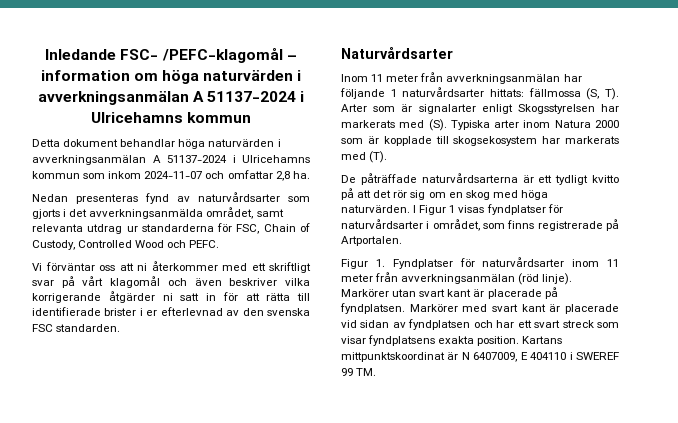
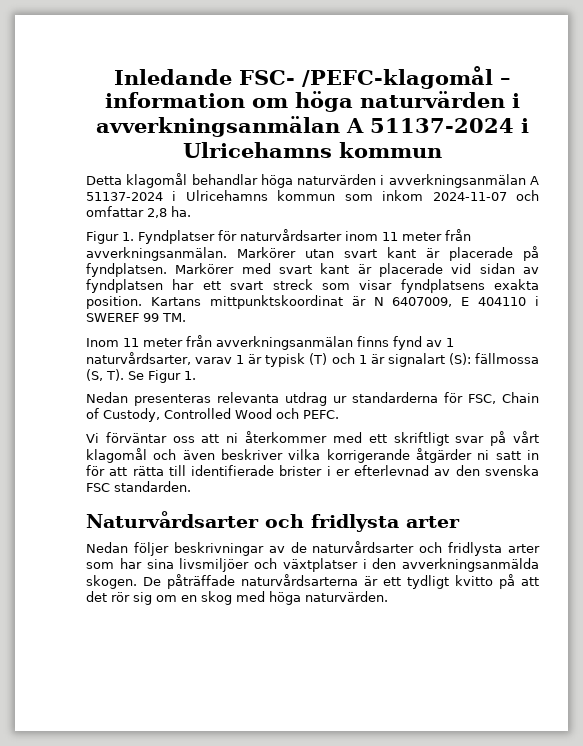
- Detta dokument behandlar höga naturvärden i avverkningsanmälan A 51137-2024 i Ulricehamns kommun som inkom 2024-11-07 och omfattar 2,8 ha.
+ Detta klagomål behandlar höga naturvärden i avverkningsanmälan A 51137-2024 i Ulricehamns kommun som inkom 2024-11-07 och omfattar 2,8 ha.
- Nedan presenteras fynd av naturvårdsarter som gjorts i det avverkningsanmälda området, samt relevanta utdrag ur standarderna för FSC, Chain of Custody, Controlled Wood och PEFC.
+ Figur 1. Fyndplatser för naturvårdsarter inom 11 meter från avverkningsanmälan. Markörer utan svart kant är placerade på fyndplatsen. Markörer med svart kant är placerade vid sidan av fyndplatsen har ett svart streck som visar fyndplatsens exakta position. Kartans mittpunktskoordinat är N 6407009, E 404110 i SWEREF 99 TM.
+ Inom 11 meter från avverkningsanmälan finns fynd av 1 naturvårdsarter, varav 1 är typisk (T) och 1 är signalart (S): fällmossa (S, T). Se Figur 1.
+ Nedan presenteras relevanta utdrag ur standarderna för FSC, Chain of Custody, Controlled Wood och PEFC.
- Naturvårdsarter
- Inom 11 meter från avverkningsanmälan har följande 1 naturvårdsarter hittats: fällmossa (S, T). Arter som är signalarter enligt Skogsstyrelsen har markerats med (S). Typiska arter inom Natura 2000 som är kopplade till skogsekosystem har markerats med (T).
- De påträffade naturvårdsarterna är ett tydligt kvitto på att det rör sig om en skog med höga naturvärden. I Figur 1 visas fyndplatser för naturvårdsarter i området, som finns registrerade på Artportalen.
- Figur 1. Fyndplatser för naturvårdsarter inom 11 meter från avverkningsanmälan (röd linje). Markörer utan svart kant är placerade på fyndplatsen. Markörer med svart kant är placerade vid sidan av fyndplatsen och har ett svart streck som visar fyndplatsens exakta position. Kartans mittpunktskoordinat är N 6407009, E 404110 i SWEREF 99 TM.
+ Naturvårdsarter och fridlysta arter
+ Nedan följer beskrivningar av de naturvårdsarter och fridlysta arter som har sina livsmiljöer och växtplatser i den avverkningsanmälda skogen. De påträffade naturvårdsarterna är ett tydligt kvitto på att det rör sig om en skog med höga naturvärden.

